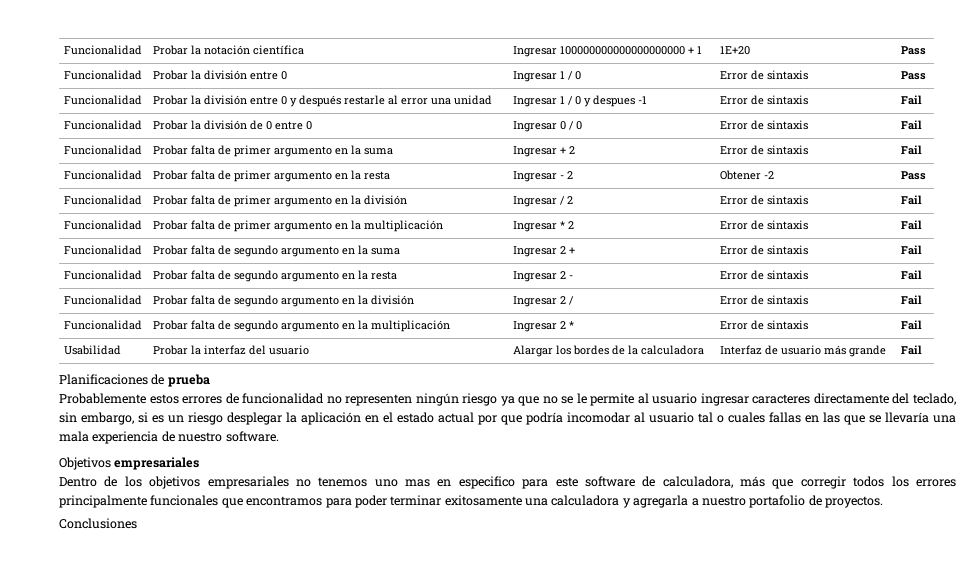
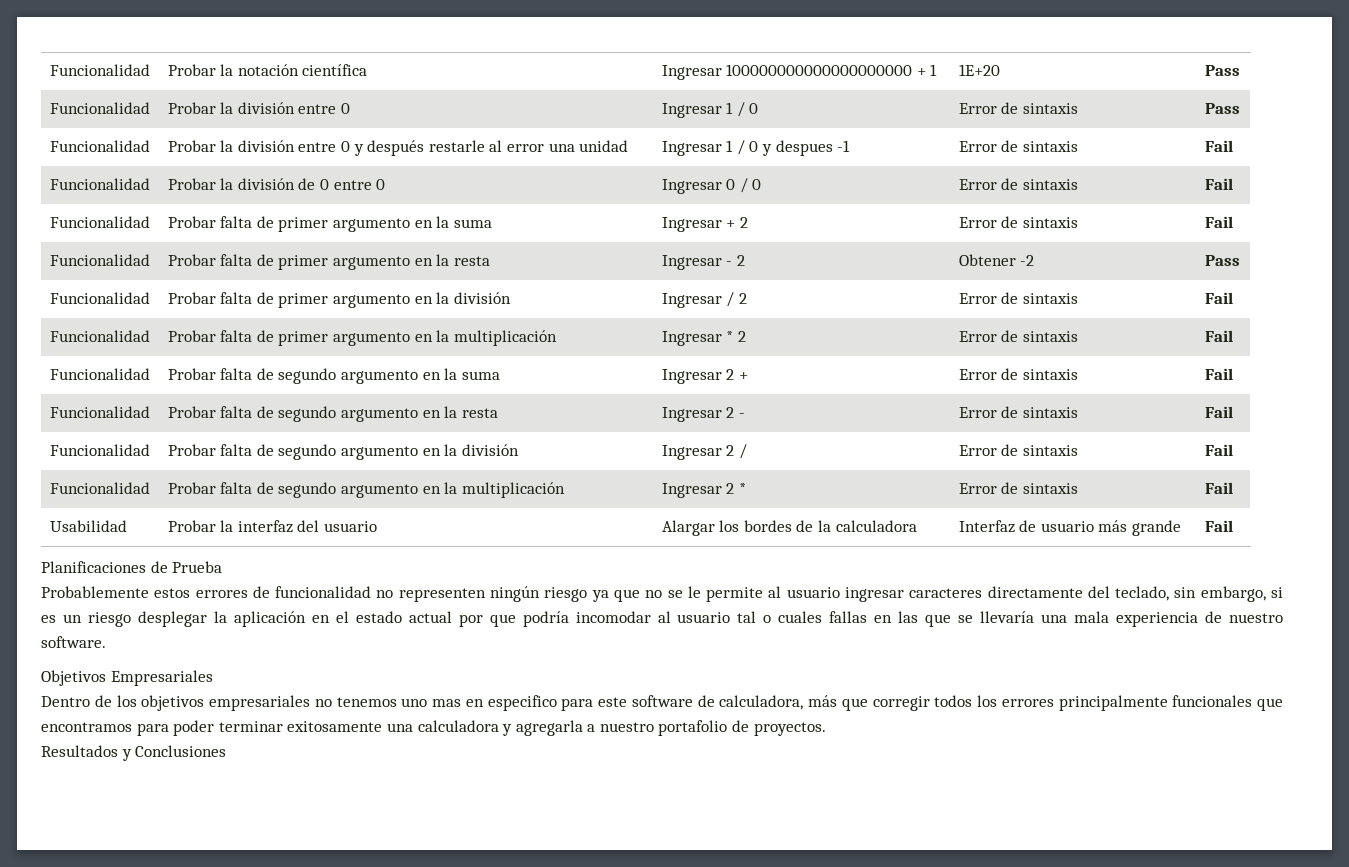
- Planificaciones de prueba
+ Planificaciones de Prueba
- Objetivos empresariales
+ Objetivos Empresariales
- Conclusiones
+ Resultados y Conclusiones

